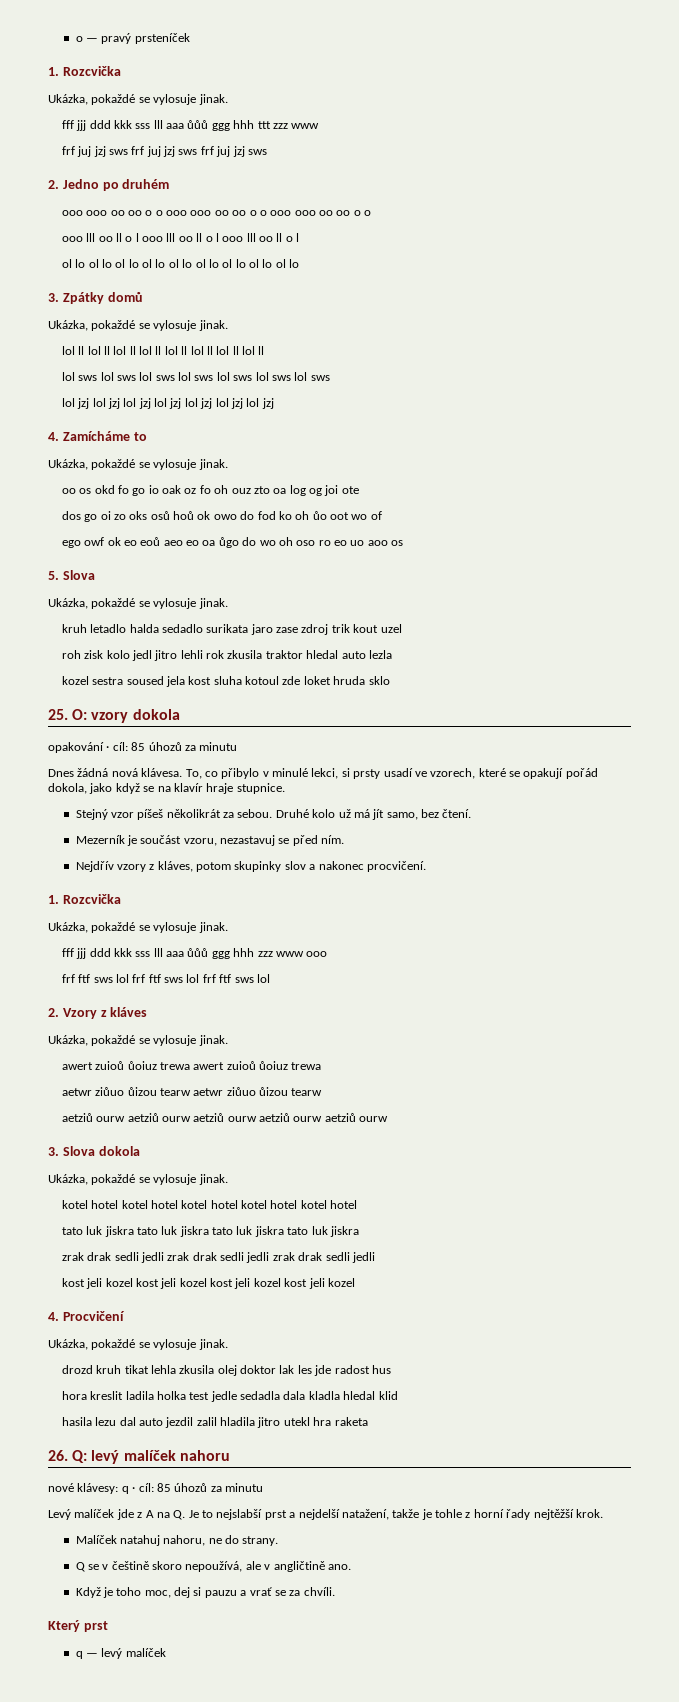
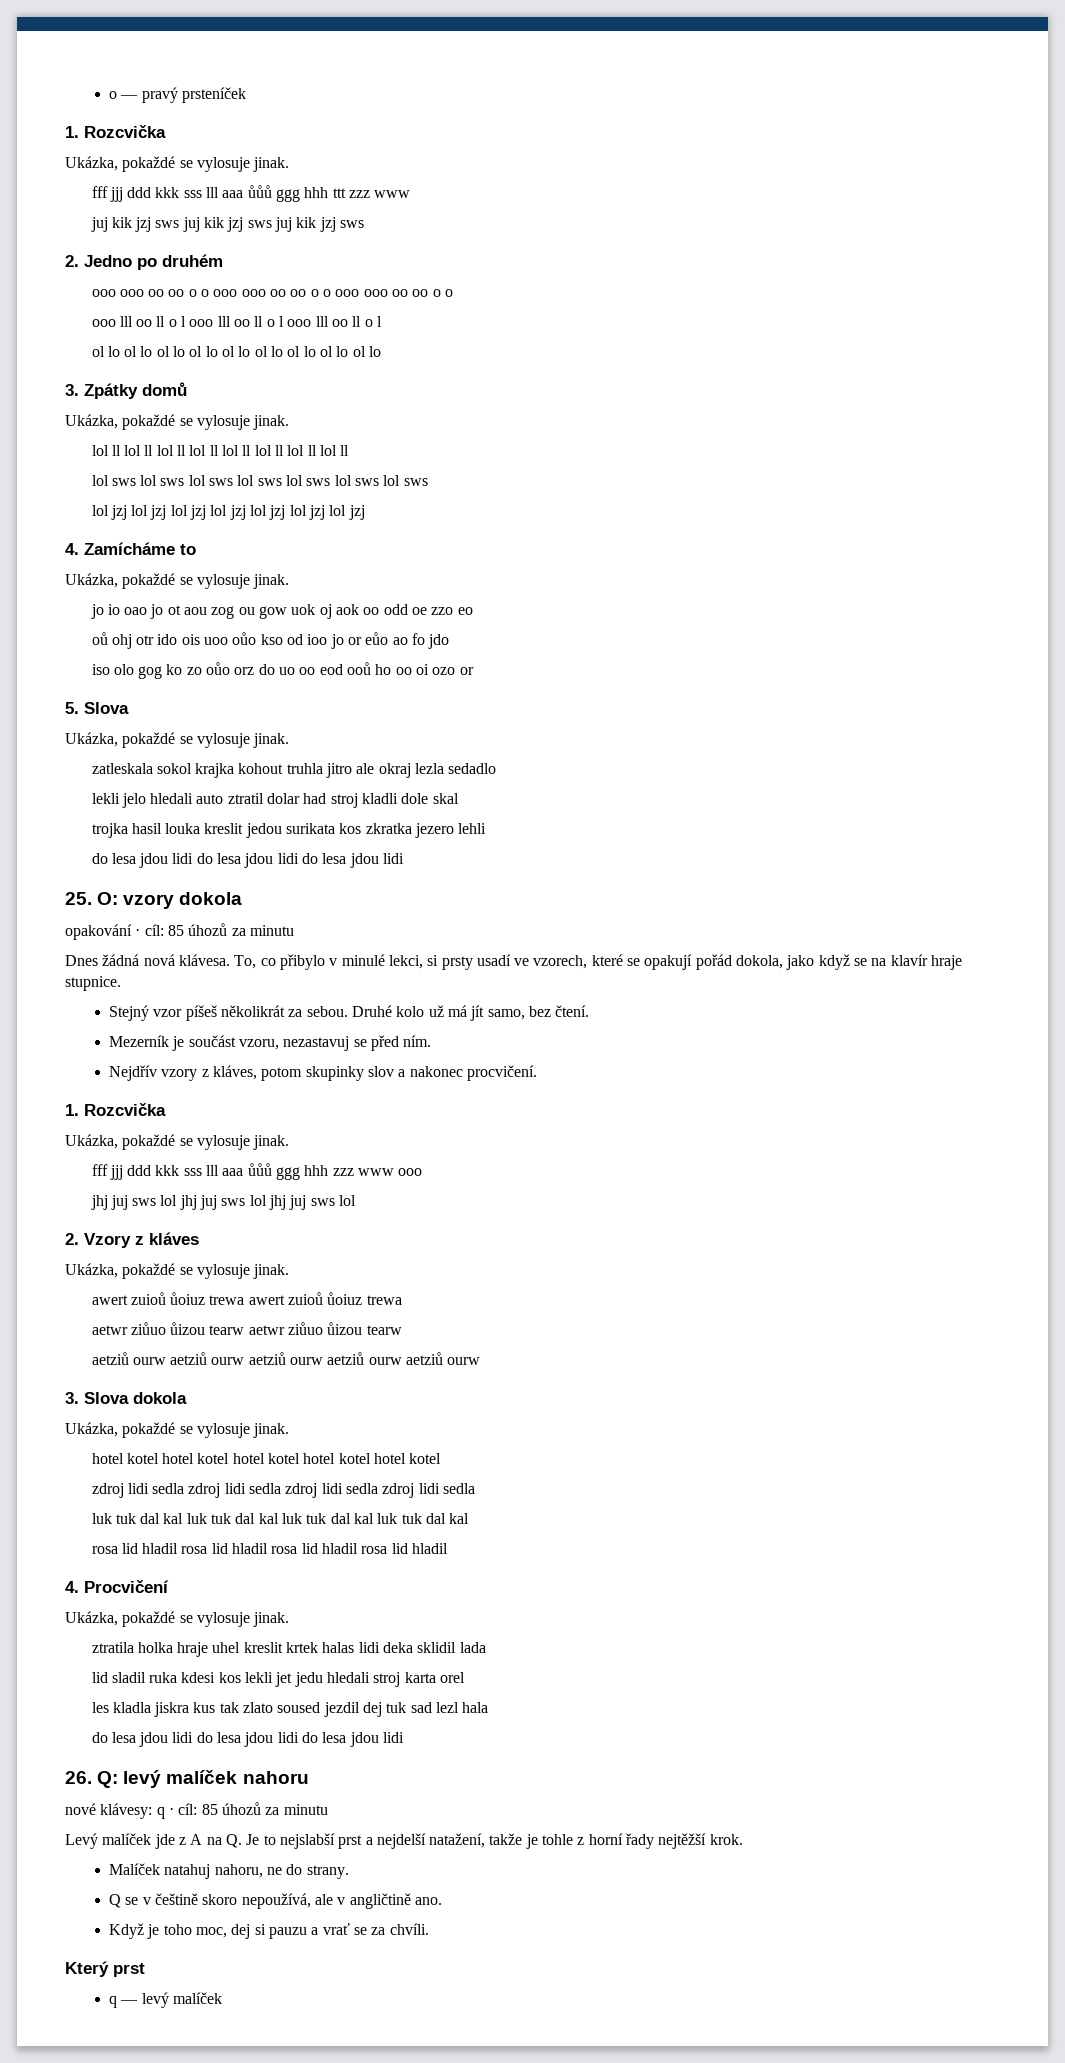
- frf juj jzj sws frf juj jzj sws frf juj jzj sws
+ juj kik jzj sws juj kik jzj sws juj kik jzj sws
- oo os okd fo go io oak oz fo oh ouz zto oa log og joi ote
- dos go oi zo oks osů hoů ok owo do fod ko oh ůo oot wo of
- ego owf ok eo eoů aeo eo oa ůgo do wo oh oso ro eo uo aoo os
+ jo io oao jo ot aou zog ou gow uok oj aok oo odd oe zzo eo
+ oů ohj otr ido ois uoo oůo kso od ioo jo or eůo ao fo jdo
+ iso olo gog ko zo oůo orz do uo oo eod ooů ho oo oi ozo or
- kruh letadlo halda sedadlo surikata jaro zase zdroj trik kout uzel
- roh zisk kolo jedl jitro lehli rok zkusila traktor hledal auto lezla
- kozel sestra soused jela kost sluha kotoul zde loket hruda sklo
+ zatleskala sokol krajka kohout truhla jitro ale okraj lezla sedadlo
+ lekli jelo hledali auto ztratil dolar had stroj kladli dole skal
+ trojka hasil louka kreslit jedou surikata kos zkratka jezero lehli
+ do lesa jdou lidi do lesa jdou lidi do lesa jdou lidi
- frf ftf sws lol frf ftf sws lol frf ftf sws lol
+ jhj juj sws lol jhj juj sws lol jhj juj sws lol
- kotel hotel kotel hotel kotel hotel kotel hotel kotel hotel
- tato luk jiskra tato luk jiskra tato luk jiskra tato luk jiskra
- zrak drak sedli jedli zrak drak sedli jedli zrak drak sedli jedli
- kost jeli kozel kost jeli kozel kost jeli kozel kost jeli kozel
+ hotel kotel hotel kotel hotel kotel hotel kotel hotel kotel
+ zdroj lidi sedla zdroj lidi sedla zdroj lidi sedla zdroj lidi sedla
+ luk tuk dal kal luk tuk dal kal luk tuk dal kal luk tuk dal kal
+ rosa lid hladil rosa lid hladil rosa lid hladil rosa lid hladil
- drozd kruh tikat lehla zkusila olej doktor lak les jde radost hus
- hora kreslit ladila holka test jedle sedadla dala kladla hledal klid
- hasila lezu dal auto jezdil zalil hladila jitro utekl hra raketa
+ ztratila holka hraje uhel kreslit krtek halas lidi deka sklidil lada
+ lid sladil ruka kdesi kos lekli jet jedu hledali stroj karta orel
+ les kladla jiskra kus tak zlato soused jezdil dej tuk sad lezl hala
+ do lesa jdou lidi do lesa jdou lidi do lesa jdou lidi

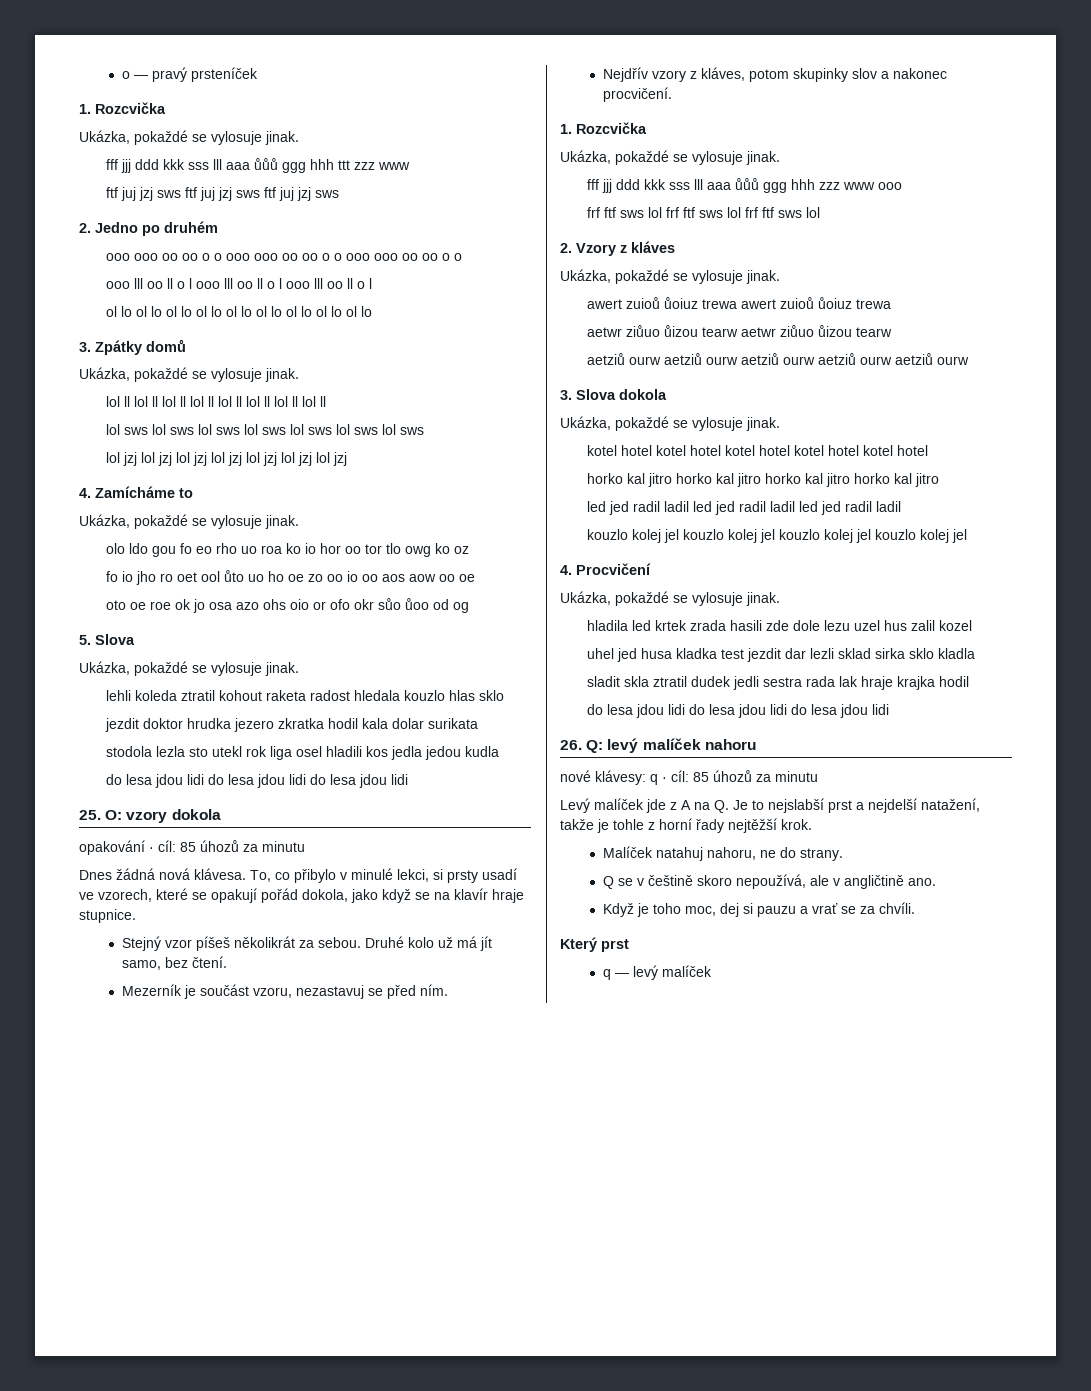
- juj kik jzj sws juj kik jzj sws juj kik jzj sws
+ ftf juj jzj sws ftf juj jzj sws ftf juj jzj sws
- jo io oao jo ot aou zog ou gow uok oj aok oo odd oe zzo eo
- oů ohj otr ido ois uoo oůo kso od ioo jo or eůo ao fo jdo
- iso olo gog ko zo oůo orz do uo oo eod ooů ho oo oi ozo or
+ olo ldo gou fo eo rho uo roa ko io hor oo tor tlo owg ko oz
+ fo io jho ro oet ool ůto uo ho oe zo oo io oo aos aow oo oe
+ oto oe roe ok jo osa azo ohs oio or ofo okr sůo ůoo od og
- zatleskala sokol krajka kohout truhla jitro ale okraj lezla sedadlo
- lekli jelo hledali auto ztratil dolar had stroj kladli dole skal
- trojka hasil louka kreslit jedou surikata kos zkratka jezero lehli
+ lehli koleda ztratil kohout raketa radost hledala kouzlo hlas sklo
+ jezdit doktor hrudka jezero zkratka hodil kala dolar surikata
+ stodola lezla sto utekl rok liga osel hladili kos jedla jedou kudla
- jhj juj sws lol jhj juj sws lol jhj juj sws lol
+ frf ftf sws lol frf ftf sws lol frf ftf sws lol
- hotel kotel hotel kotel hotel kotel hotel kotel hotel kotel
- zdroj lidi sedla zdroj lidi sedla zdroj lidi sedla zdroj lidi sedla
- luk tuk dal kal luk tuk dal kal luk tuk dal kal luk tuk dal kal
- rosa lid hladil rosa lid hladil rosa lid hladil rosa lid hladil
+ kotel hotel kotel hotel kotel hotel kotel hotel kotel hotel
+ horko kal jitro horko kal jitro horko kal jitro horko kal jitro
+ led jed radil ladil led jed radil ladil led jed radil ladil
+ kouzlo kolej jel kouzlo kolej jel kouzlo kolej jel kouzlo kolej jel
- ztratila holka hraje uhel kreslit krtek halas lidi deka sklidil lada
- lid sladil ruka kdesi kos lekli jet jedu hledali stroj karta orel
- les kladla jiskra kus tak zlato soused jezdil dej tuk sad lezl hala
+ hladila led krtek zrada hasili zde dole lezu uzel hus zalil kozel
+ uhel jed husa kladka test jezdit dar lezli sklad sirka sklo kladla
+ sladit skla ztratil dudek jedli sestra rada lak hraje krajka hodil

